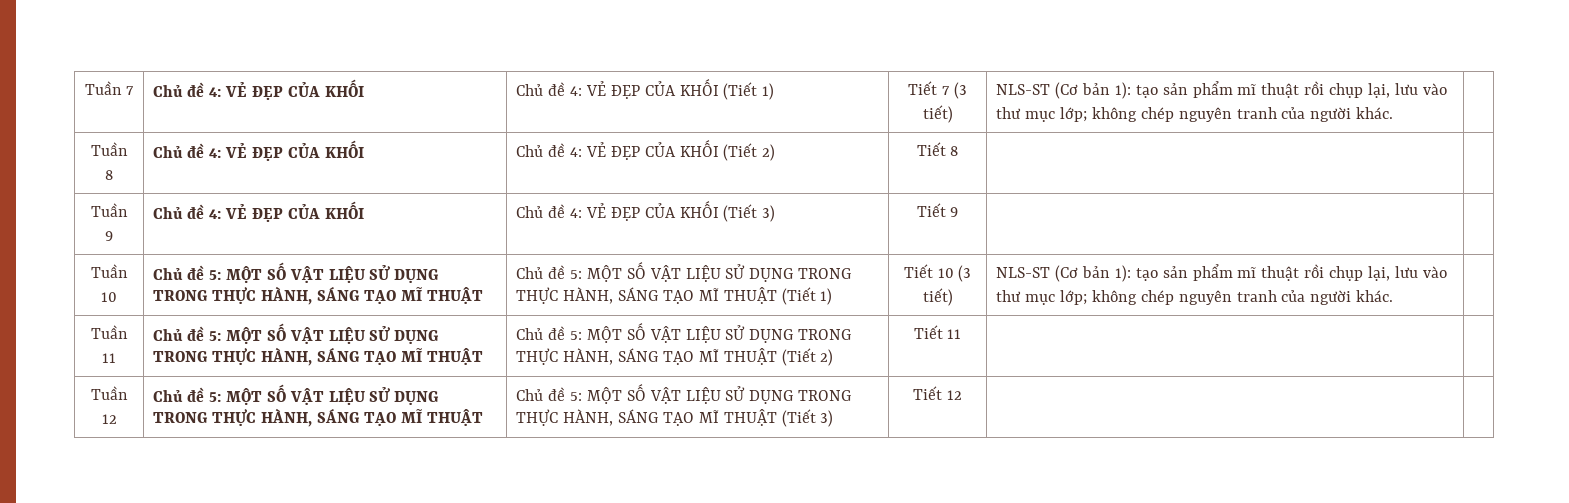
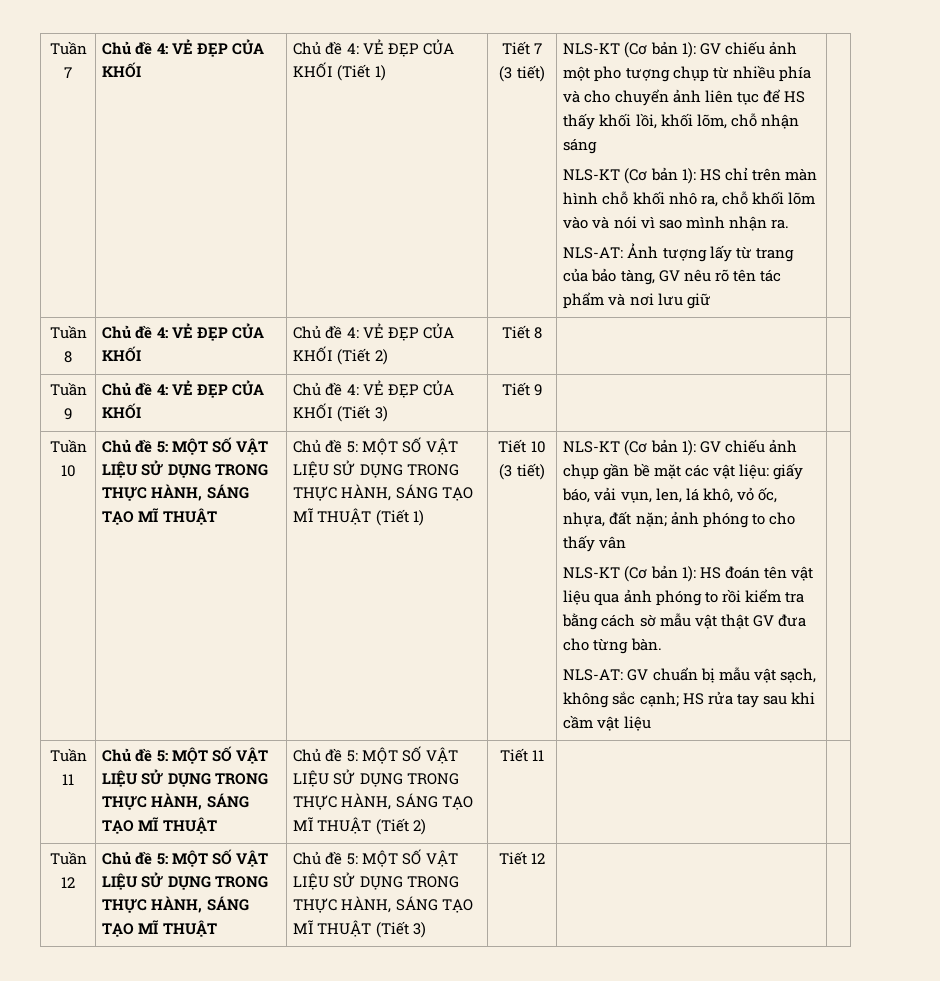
- Tiết 7 (3 tiết) | NLS-ST (Cơ bản 1): tạo sản phẩm mĩ thuật rồi chụp lại, lưu vào thư mục lớp; không chép nguyên tranh của người khác.
+ Tiết 7 (3 tiết) | NLS-KT (Cơ bản 1): GV chiếu ảnh một pho tượng chụp từ nhiều phía và cho chuyển ảnh liên tục để HS thấy khối lồi, khối lõm, chỗ nhận sáng
+ NLS-KT (Cơ bản 1): HS chỉ trên màn hình chỗ khối nhô ra, chỗ khối lõm vào và nói vì sao mình nhận ra.
+ NLS-AT: Ảnh tượng lấy từ trang của bảo tàng, GV nêu rõ tên tác phẩm và nơi lưu giữ
- Tiết 10 (3 tiết) | NLS-ST (Cơ bản 1): tạo sản phẩm mĩ thuật rồi chụp lại, lưu vào thư mục lớp; không chép nguyên tranh của người khác.
+ Tiết 10 (3 tiết) | NLS-KT (Cơ bản 1): GV chiếu ảnh chụp gần bề mặt các vật liệu: giấy báo, vải vụn, len, lá khô, vỏ ốc, nhựa, đất nặn; ảnh phóng to cho thấy vân
+ NLS-KT (Cơ bản 1): HS đoán tên vật liệu qua ảnh phóng to rồi kiểm tra bằng cách sờ mẫu vật thật GV đưa cho từng bàn.
+ NLS-AT: GV chuẩn bị mẫu vật sạch, không sắc cạnh; HS rửa tay sau khi cầm vật liệu

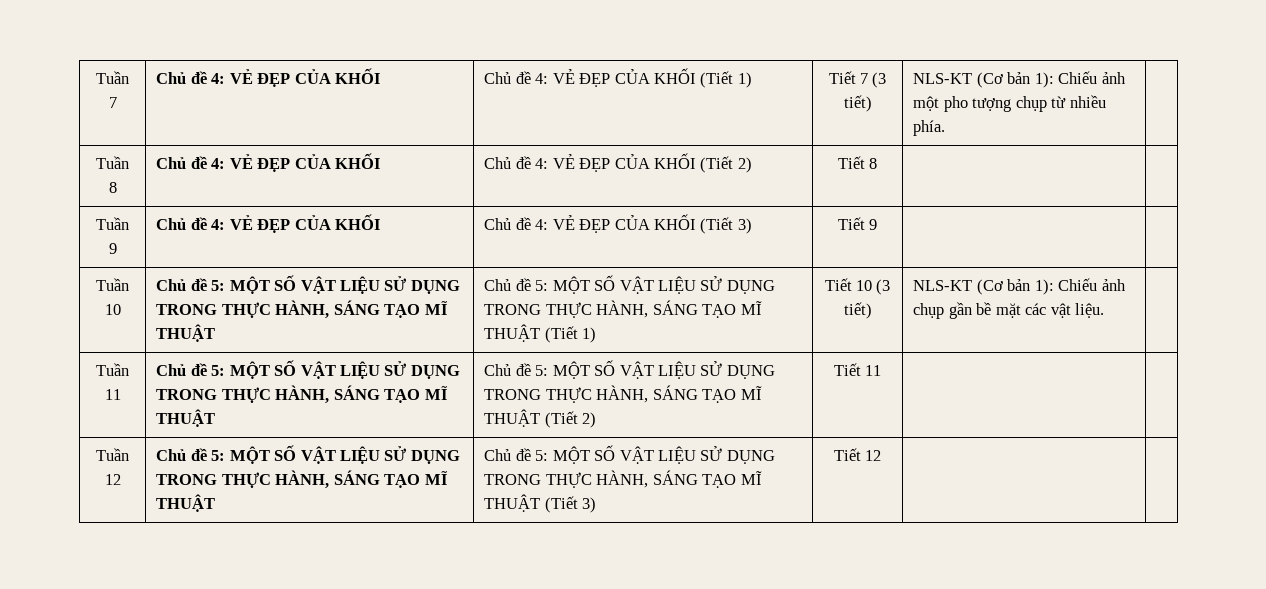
- NLS-KT (Cơ bản 1): GV chiếu ảnh một pho tượng chụp từ nhiều phía và cho chuyển ảnh liên tục để HS thấy khối lồi, khối lõm, chỗ nhận sáng
- NLS-KT (Cơ bản 1): HS chỉ trên màn hình chỗ khối nhô ra, chỗ khối lõm vào và nói vì sao mình nhận ra.
- NLS-AT: Ảnh tượng lấy từ trang của bảo tàng, GV nêu rõ tên tác phẩm và nơi lưu giữ
+ NLS-KT (Cơ bản 1): Chiếu ảnh một pho tượng chụp từ nhiều phía.
- NLS-KT (Cơ bản 1): GV chiếu ảnh chụp gần bề mặt các vật liệu: giấy báo, vải vụn, len, lá khô, vỏ ốc, nhựa, đất nặn; ảnh phóng to cho thấy vân
- NLS-KT (Cơ bản 1): HS đoán tên vật liệu qua ảnh phóng to rồi kiểm tra bằng cách sờ mẫu vật thật GV đưa cho từng bàn.
- NLS-AT: GV chuẩn bị mẫu vật sạch, không sắc cạnh; HS rửa tay sau khi cầm vật liệu
+ NLS-KT (Cơ bản 1): Chiếu ảnh chụp gần bề mặt các vật liệu.

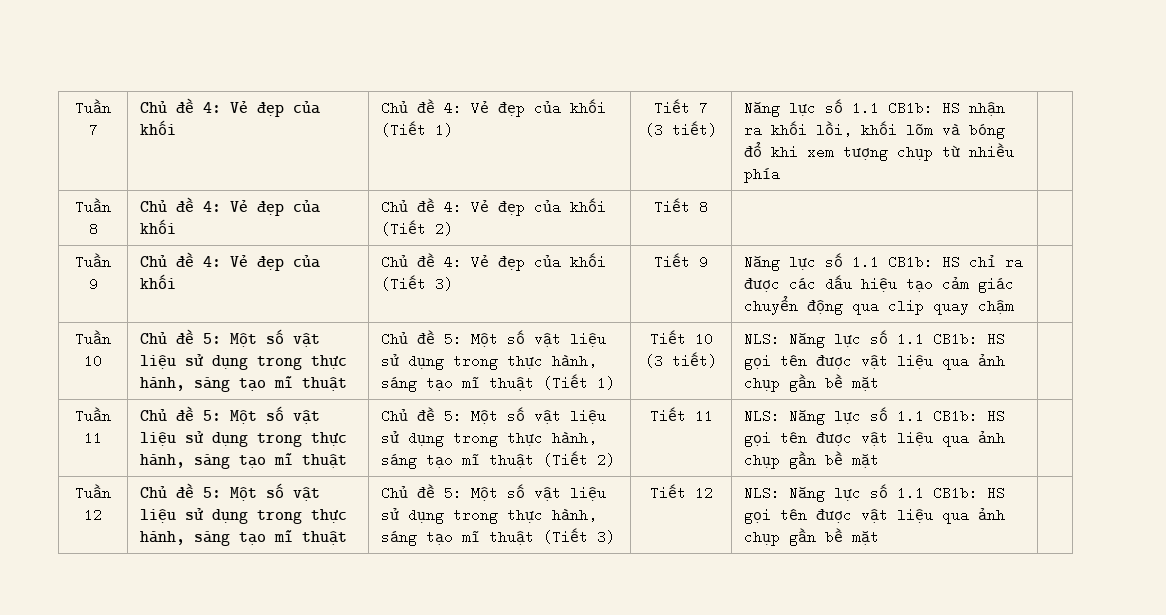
- Chủ đề 4: VẺ ĐẸP CỦA KHỐI | Chủ đề 4: VẺ ĐẸP CỦA KHỐI (Tiết 1)
+ Chủ đề 4: Vẻ đẹp của khối | Chủ đề 4: Vẻ đẹp của khối (Tiết 1)
- NLS-KT (Cơ bản 1): Chiếu ảnh một pho tượng chụp từ nhiều phía.
+ Năng lực số 1.1 CB1b: HS nhận ra khối lồi, khối lõm và bóng đổ khi xem tượng chụp từ nhiều phía
- Tuần 8 | Chủ đề 4: VẺ ĐẸP CỦA KHỐI | Chủ đề 4: VẺ ĐẸP CỦA KHỐI (Tiết 2) | Tiết 8 | |
+ Tuần 8 | Chủ đề 4: Vẻ đẹp của khối | Chủ đề 4: Vẻ đẹp của khối (Tiết 2) | Tiết 8 | |
- Chủ đề 4: VẺ ĐẸP CỦA KHỐI | Chủ đề 4: VẺ ĐẸP CỦA KHỐI (Tiết 3)
+ Chủ đề 4: Vẻ đẹp của khối | Chủ đề 4: Vẻ đẹp của khối (Tiết 3)
+ Năng lực số 1.1 CB1b: HS chỉ ra được các dấu hiệu tạo cảm giác chuyển động qua clip quay chậm
- Chủ đề 5: MỘT SỐ VẬT LIỆU SỬ DỤNG TRONG THỰC HÀNH, SÁNG TẠO MĨ THUẬT | Chủ đề 5: MỘT SỐ VẬT LIỆU SỬ DỤNG TRONG THỰC HÀNH, SÁNG TẠO MĨ THUẬT (Tiết 1)
+ Chủ đề 5: Một số vật liệu sử dụng trong thực hành, sáng tạo mĩ thuật | Chủ đề 5: Một số vật liệu sử dụng trong thực hành, sáng tạo mĩ thuật (Tiết 1)
- Tiết 10 (3 tiết) | NLS-KT (Cơ bản 1): Chiếu ảnh chụp gần bề mặt các vật liệu.
+ Tiết 10 (3 tiết) | NLS: Năng lực số 1.1 CB1b: HS gọi tên được vật liệu qua ảnh chụp gần bề mặt
- Chủ đề 5: MỘT SỐ VẬT LIỆU SỬ DỤNG TRONG THỰC HÀNH, SÁNG TẠO MĨ THUẬT | Chủ đề 5: MỘT SỐ VẬT LIỆU SỬ DỤNG TRONG THỰC HÀNH, SÁNG TẠO MĨ THUẬT (Tiết 2) | Tiết 11
+ Chủ đề 5: Một số vật liệu sử dụng trong thực hành, sáng tạo mĩ thuật | Chủ đề 5: Một số vật liệu sử dụng trong thực hành, sáng tạo mĩ thuật (Tiết 2) | Tiết 11 | NLS: Năng lực số 1.1 CB1b: HS gọi tên được vật liệu qua ảnh chụp gần bề mặt
- Chủ đề 5: MỘT SỐ VẬT LIỆU SỬ DỤNG TRONG THỰC HÀNH, SÁNG TẠO MĨ THUẬT | Chủ đề 5: MỘT SỐ VẬT LIỆU SỬ DỤNG TRONG THỰC HÀNH, SÁNG TẠO MĨ THUẬT (Tiết 3) | Tiết 12
+ Chủ đề 5: Một số vật liệu sử dụng trong thực hành, sáng tạo mĩ thuật | Chủ đề 5: Một số vật liệu sử dụng trong thực hành, sáng tạo mĩ thuật (Tiết 3) | Tiết 12 | NLS: Năng lực số 1.1 CB1b: HS gọi tên được vật liệu qua ảnh chụp gần bề mặt

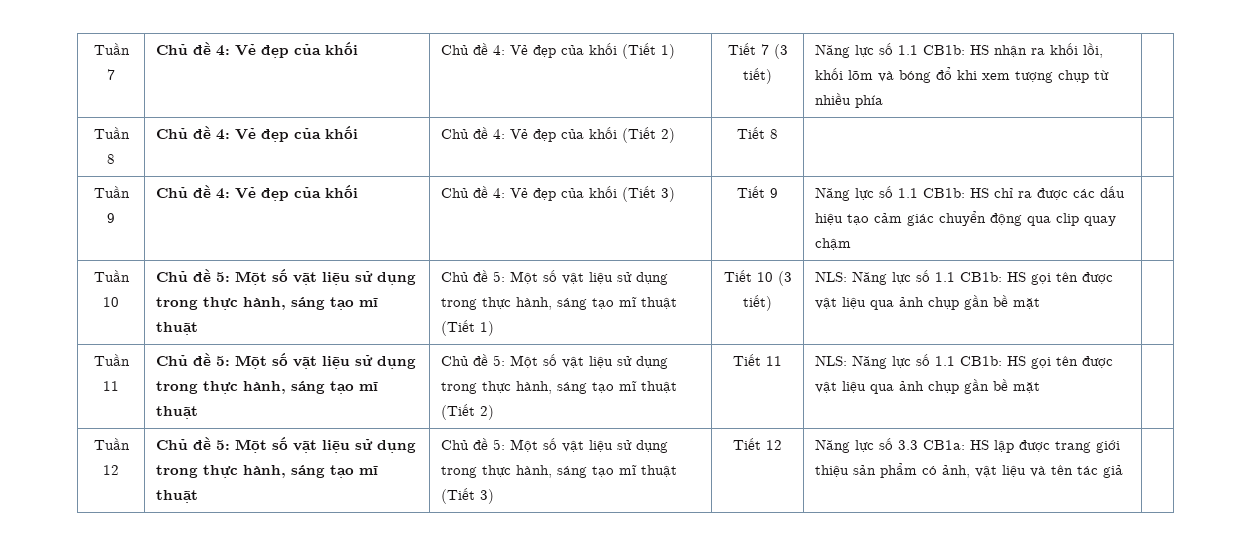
- Tiết 12 | NLS: Năng lực số 1.1 CB1b: HS gọi tên được vật liệu qua ảnh chụp gần bề mặt
+ Tiết 12 | Năng lực số 3.3 CB1a: HS lập được trang giới thiệu sản phẩm có ảnh, vật liệu và tên tác giả

